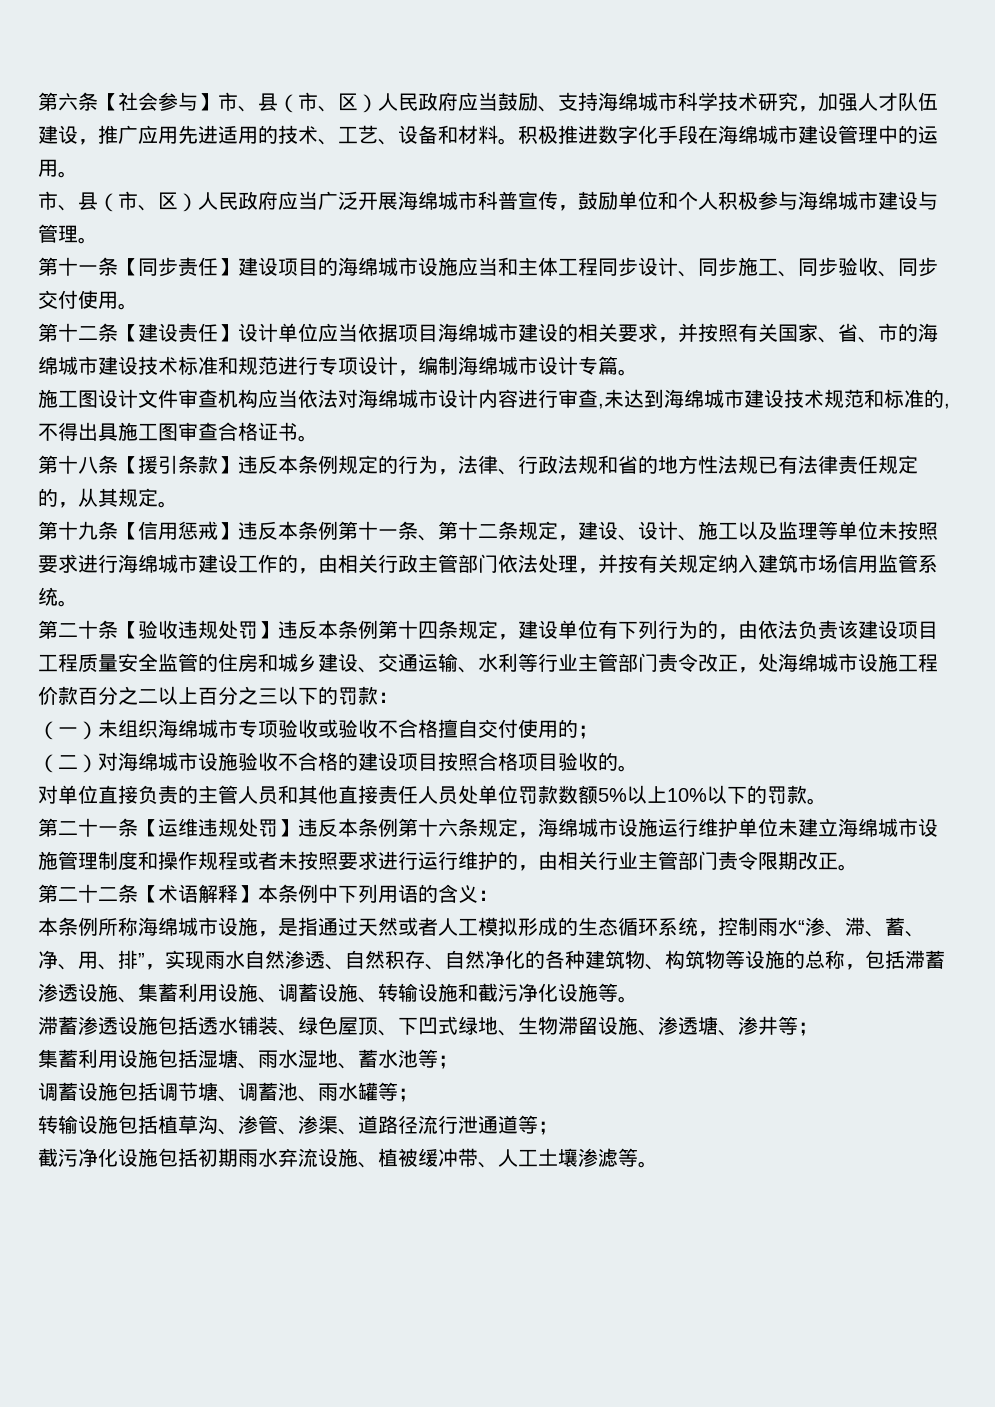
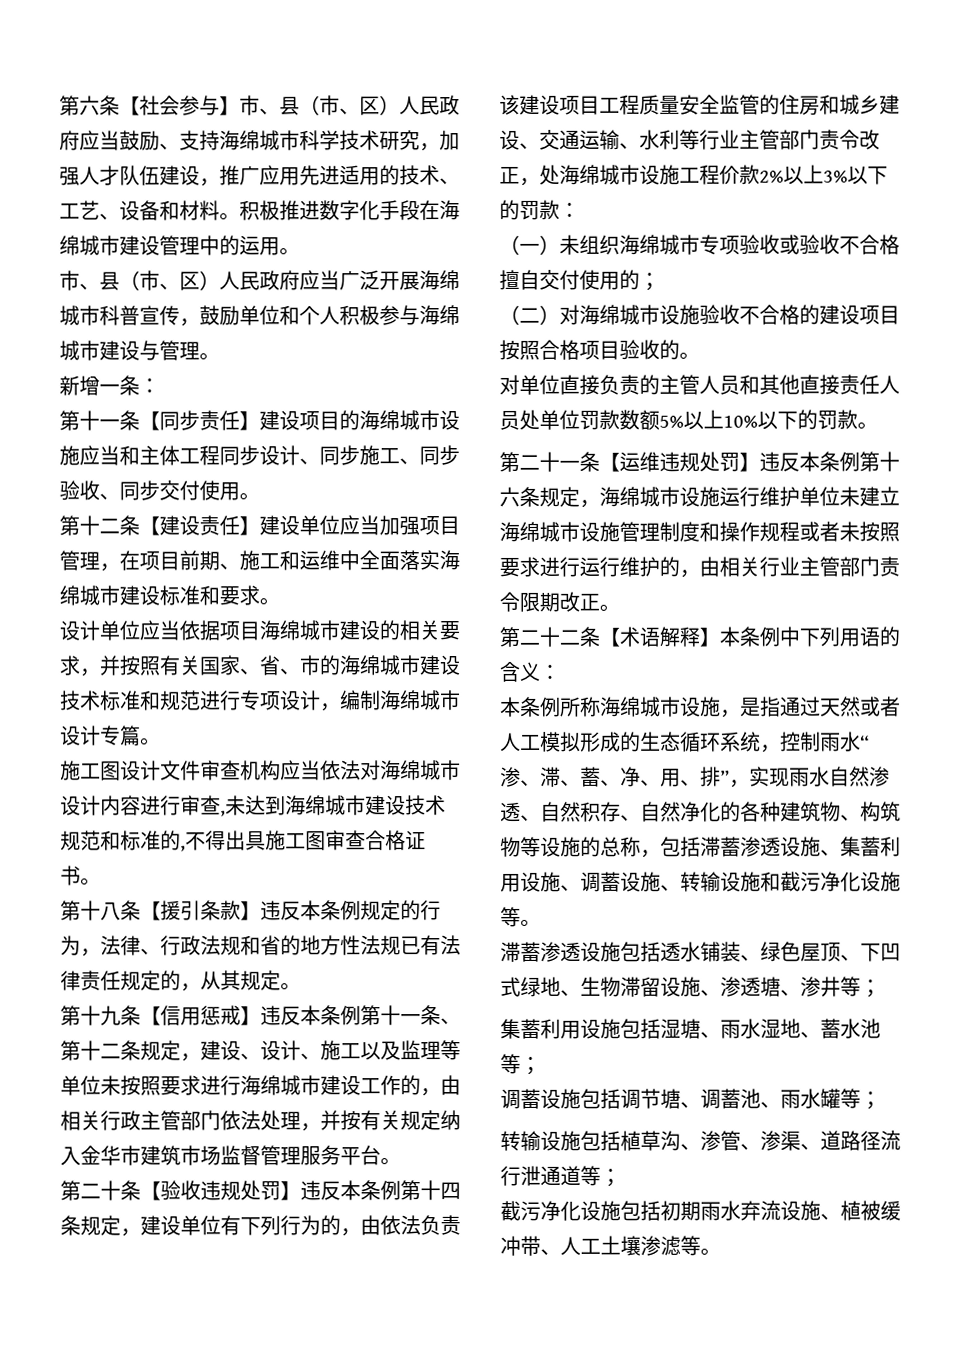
+ 新增一条：
- 第十二条【建设责任】设计单位应当依据项目海绵城市建设的相关要求，并按照有关国家、省、市的海绵城市建设技术标准和规范进行专项设计，编制海绵城市设计专篇。
+ 第十二条【建设责任】建设单位应当加强项目管理，在项目前期、施工和运维中全面落实海绵城市建设标准和要求。
+ 设计单位应当依据项目海绵城市建设的相关要求，并按照有关国家、省、市的海绵城市建设技术标准和规范进行专项设计，编制海绵城市设计专篇。
- 第十九条【信用惩戒】违反本条例第十一条、第十二条规定，建设、设计、施工以及监理等单位未按照要求进行海绵城市建设工作的，由相关行政主管部门依法处理，并按有关规定纳入建筑市场信用监管系统。
+ 第十九条【信用惩戒】违反本条例第十一条、第十二条规定，建设、设计、施工以及监理等单位未按照要求进行海绵城市建设工作的，由相关行政主管部门依法处理，并按有关规定纳入金华市建筑市场监督管理服务平台。
- 第二十条【验收违规处罚】违反本条例第十四条规定，建设单位有下列行为的，由依法负责该建设项目工程质量安全监管的住房和城乡建设、交通运输、水利等行业主管部门责令改正，处海绵城市设施工程价款百分之二以上百分之三以下的罚款：
+ 第二十条【验收违规处罚】违反本条例第十四条规定，建设单位有下列行为的，由依法负责该建设项目工程质量安全监管的住房和城乡建设、交通运输、水利等行业主管部门责令改正，处海绵城市设施工程价款2%以上3%以下的罚款：

